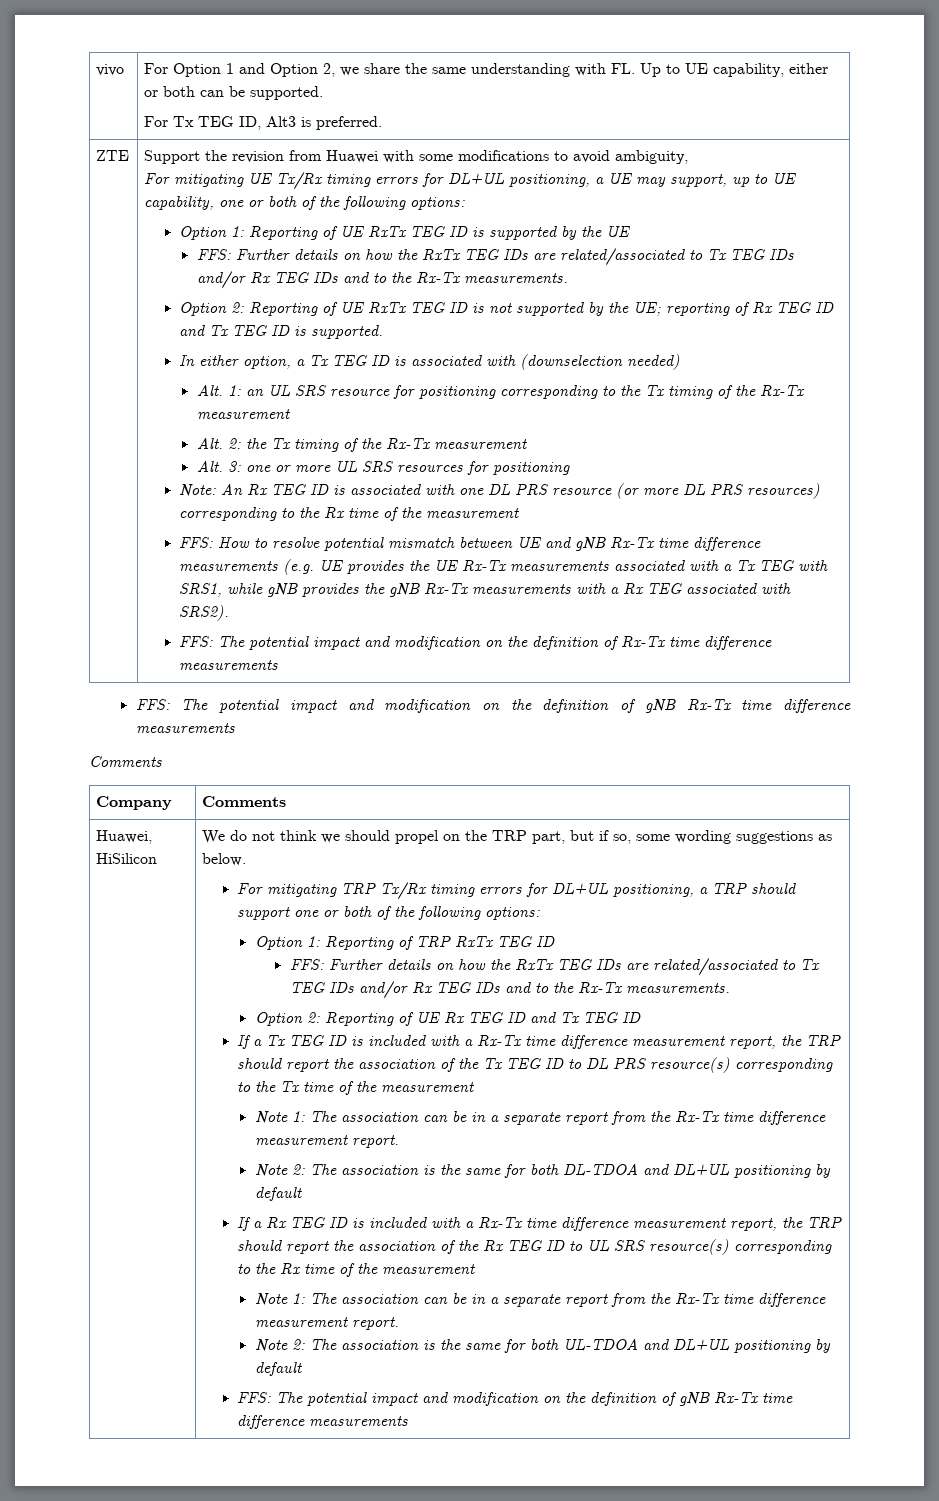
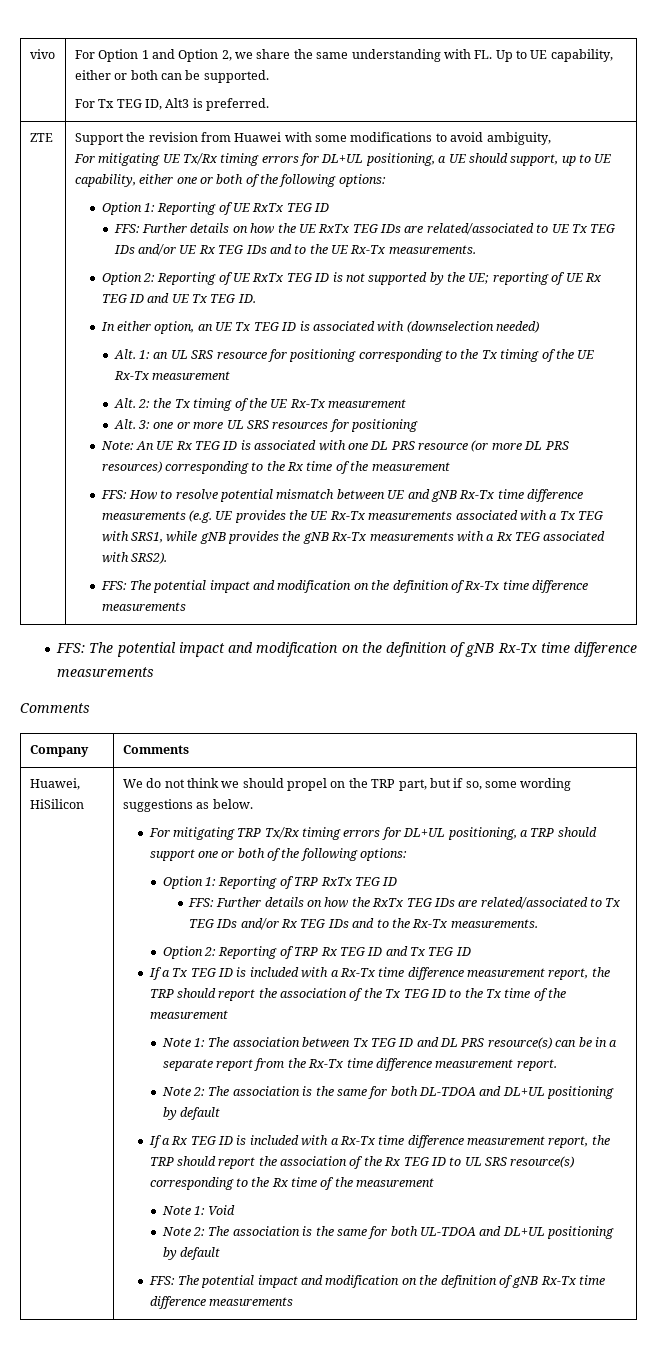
- For mitigating UE Tx/Rx timing errors for DL+UL positioning, a UE may support, up to UE capability, one or both of the following options:
+ For mitigating UE Tx/Rx timing errors for DL+UL positioning, a UE should support, up to UE capability, either one or both of the following options:
- Option 1: Reporting of UE RxTx TEG ID is supported by the UE
- FFS: Further details on how the RxTx TEG IDs are related/associated to Tx TEG IDs and/or Rx TEG IDs and to the Rx-Tx measurements.
+ Option 1: Reporting of UE RxTx TEG ID
+ FFS: Further details on how the UE RxTx TEG IDs are related/associated to UE Tx TEG IDs and/or UE Rx TEG IDs and to the UE Rx-Tx measurements.
- Option 2: Reporting of UE RxTx TEG ID is not supported by the UE; reporting of Rx TEG ID and Tx TEG ID is supported.
+ Option 2: Reporting of UE RxTx TEG ID is not supported by the UE; reporting of UE Rx TEG ID and UE Tx TEG ID.
- In either option, a Tx TEG ID is associated with (downselection needed)
+ In either option, an UE Tx TEG ID is associated with (downselection needed)
- Alt. 1: an UL SRS resource for positioning corresponding to the Tx timing of the Rx-Tx measurement
+ Alt. 1: an UL SRS resource for positioning corresponding to the Tx timing of the UE Rx-Tx measurement
- Alt. 2: the Tx timing of the Rx-Tx measurement
+ Alt. 2: the Tx timing of the UE Rx-Tx measurement
- Note: An Rx TEG ID is associated with one DL PRS resource (or more DL PRS resources) corresponding to the Rx time of the measurement
+ Note: An UE Rx TEG ID is associated with one DL PRS resource (or more DL PRS resources) corresponding to the Rx time of the measurement
- Option 2: Reporting of UE Rx TEG ID and Tx TEG ID
+ Option 2: Reporting of TRP Rx TEG ID and Tx TEG ID
- If a Tx TEG ID is included with a Rx-Tx time difference measurement report, the TRP should report the association of the Tx TEG ID to DL PRS resource(s) corresponding to the Tx time of the measurement
- Note 1: The association can be in a separate report from the Rx-Tx time difference measurement report.
+ If a Tx TEG ID is included with a Rx-Tx time difference measurement report, the TRP should report the association of the Tx TEG ID to the Tx time of the measurement
+ Note 1: The association between Tx TEG ID and DL PRS resource(s) can be in a separate report from the Rx-Tx time difference measurement report.
  If a Rx TEG ID is included with a Rx-Tx time difference measurement report, the TRP should report the association of the Rx TEG ID to UL SRS resource(s) corresponding to the Rx time of the measurement
- Note 1: The association can be in a separate report from the Rx-Tx time difference measurement report.
+ Note 1: Void

